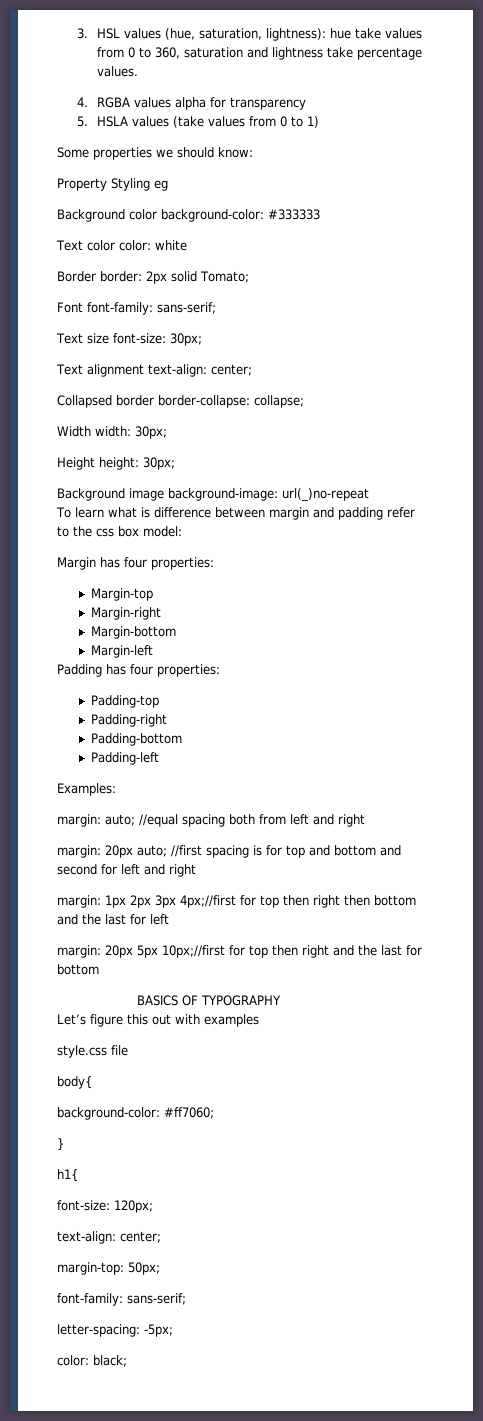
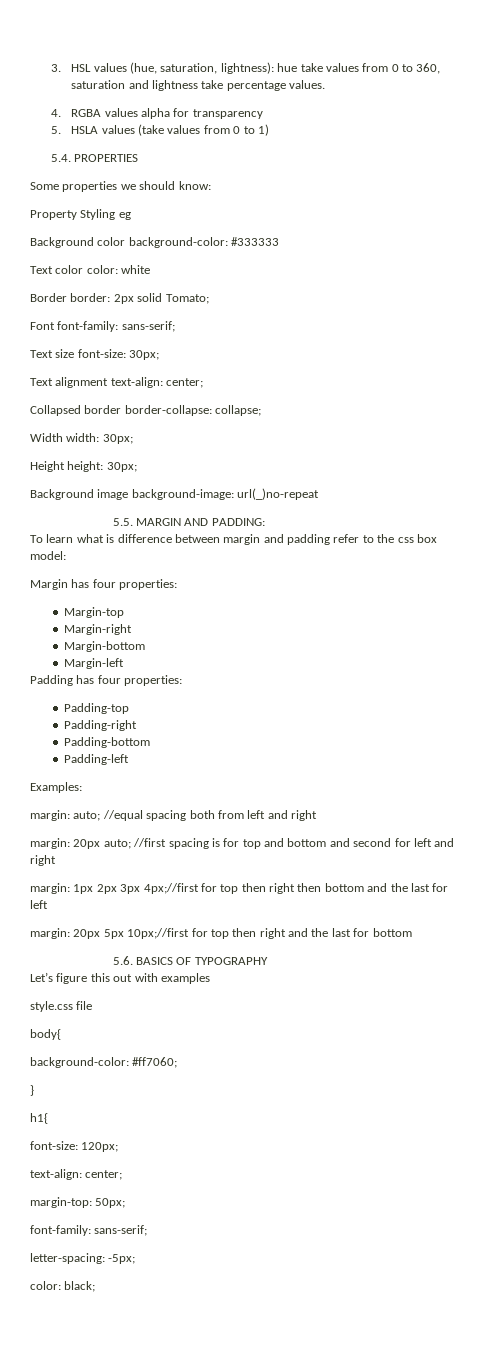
+ 5.4. PROPERTIES
+ 5.5. MARGIN AND PADDING:
- BASICS OF TYPOGRAPHY
+ 5.6. BASICS OF TYPOGRAPHY

